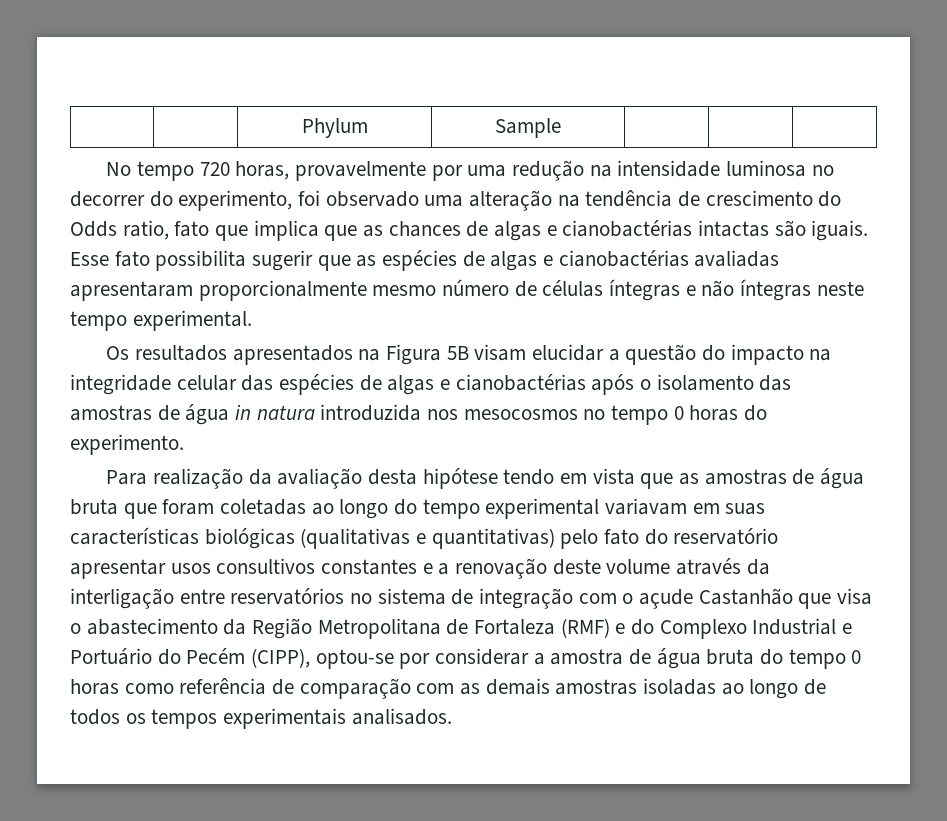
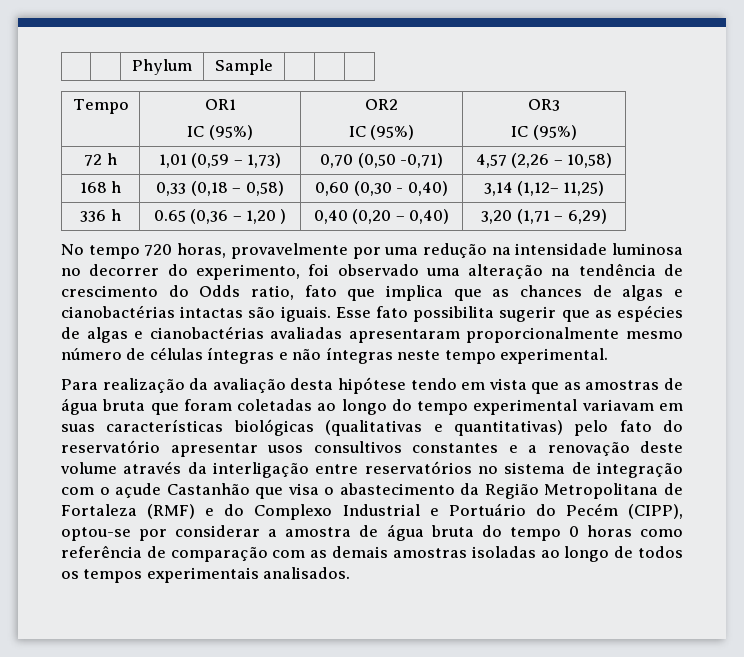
+ Tempo | OR1
+ IC (95%) | OR2
+ IC (95%) | OR3
+ IC (95%)
+ 72 h | 1,01 (0,59 – 1,73) | 0,70 (0,50 -0,71) | 4,57 (2,26 – 10,58)
+ 168 h | 0,33 (0,18 – 0,58) | 0,60 (0,30 - 0,40) | 3,14 (1,12– 11,25)
+ 336 h | 0.65 (0,36 – 1,20 ) | 0,40 (0,20 – 0,40) | 3,20 (1,71 – 6,29)
- Os resultados apresentados na Figura 5B visam elucidar a questão do impacto na integridade celular das espécies de algas e cianobactérias após o isolamento das amostras de água in natura introduzida nos mesocosmos no tempo 0 horas do experimento.

